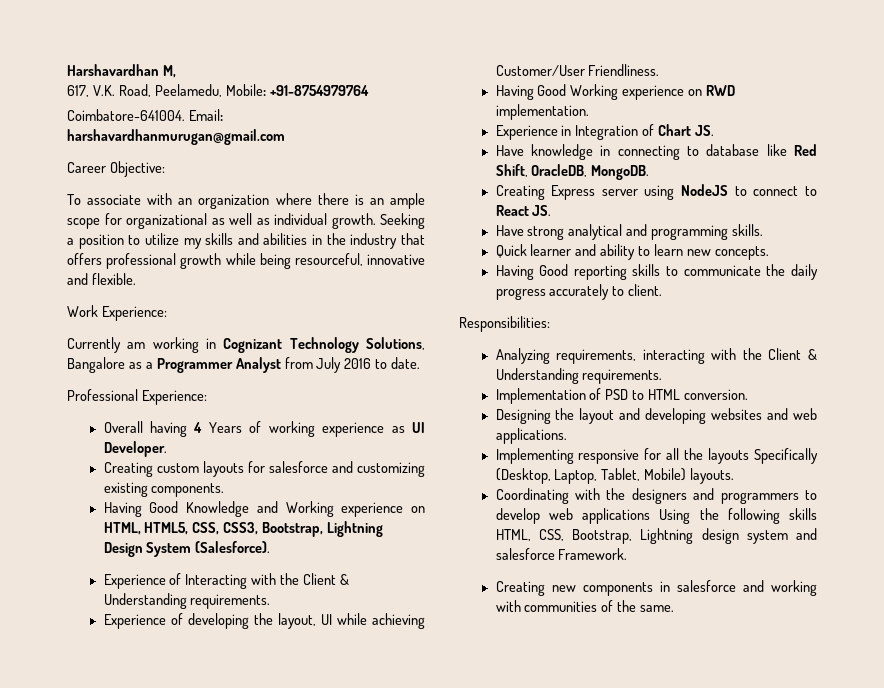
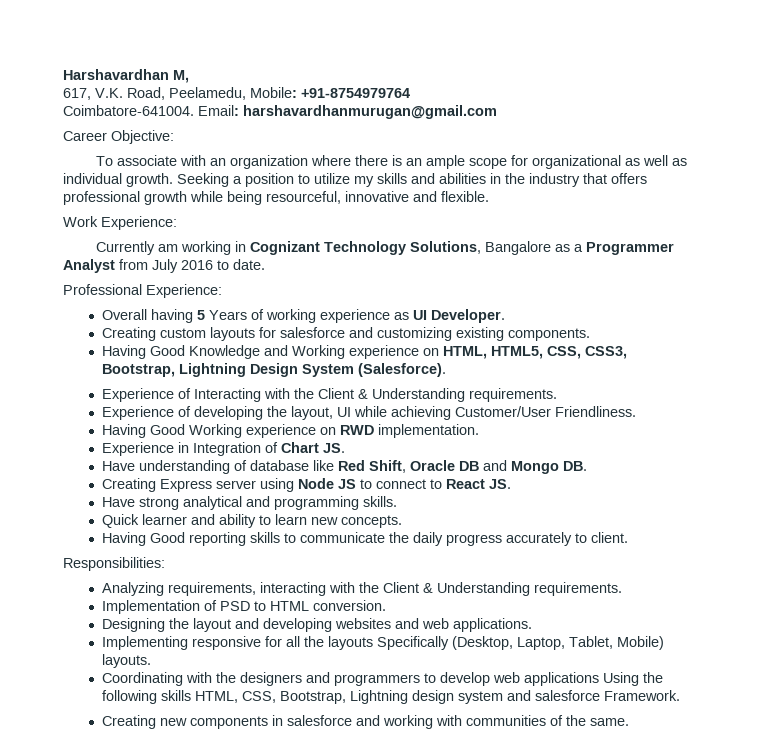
- Overall having 4 Years of working experience as UI Developer.
+ Overall having 5 Years of working experience as UI Developer.
- Have knowledge in connecting to database like Red Shift, OracleDB, MongoDB.
+ Have understanding of database like Red Shift, Oracle DB and Mongo DB.
- Creating Express server using NodeJS to connect to React JS.
+ Creating Express server using Node JS to connect to React JS.

